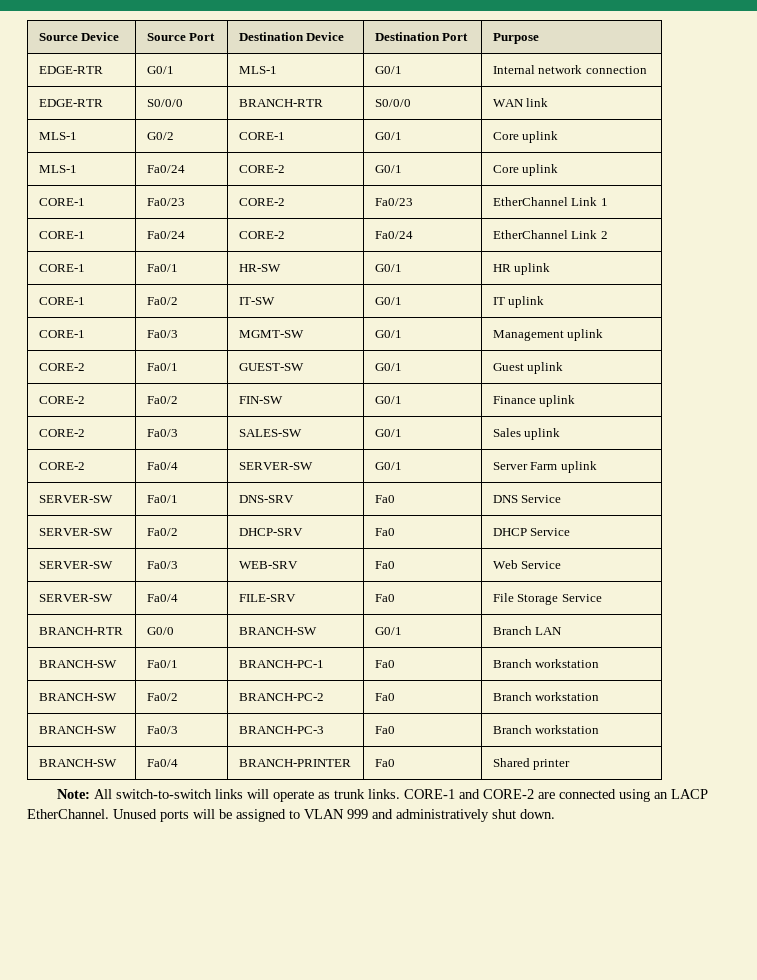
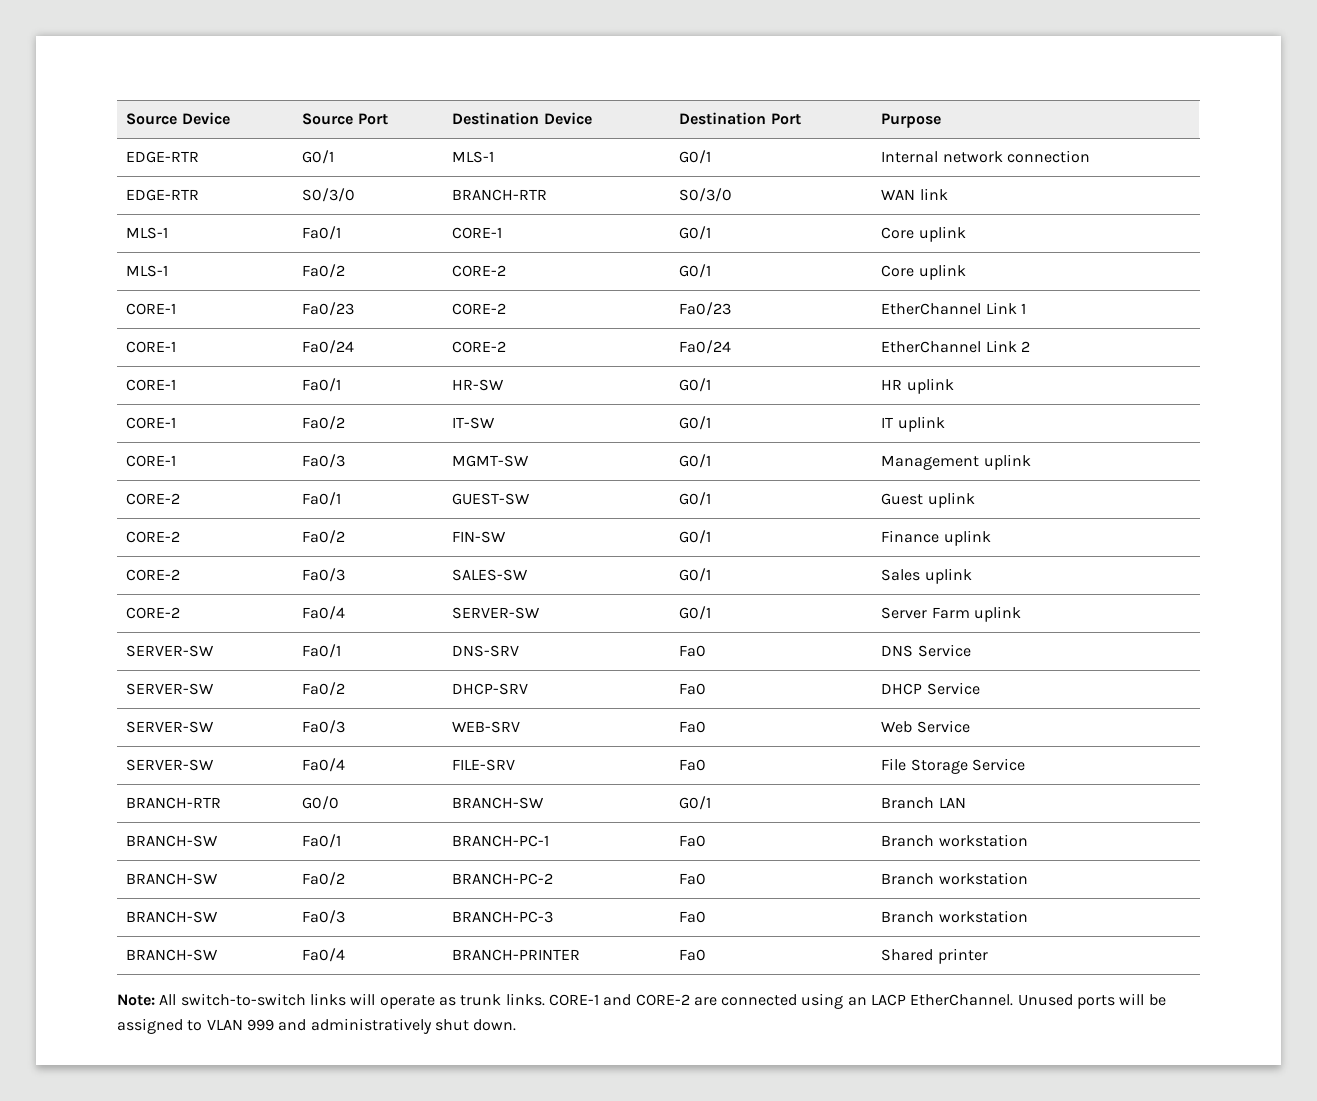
- EDGE-RTR | S0/0/0 | BRANCH-RTR | S0/0/0 | WAN link
+ EDGE-RTR | S0/3/0 | BRANCH-RTR | S0/3/0 | WAN link
- MLS-1 | G0/2 | CORE-1 | G0/1 | Core uplink
+ MLS-1 | Fa0/1 | CORE-1 | G0/1 | Core uplink
- MLS-1 | Fa0/24 | CORE-2 | G0/1 | Core uplink
+ MLS-1 | Fa0/2 | CORE-2 | G0/1 | Core uplink

